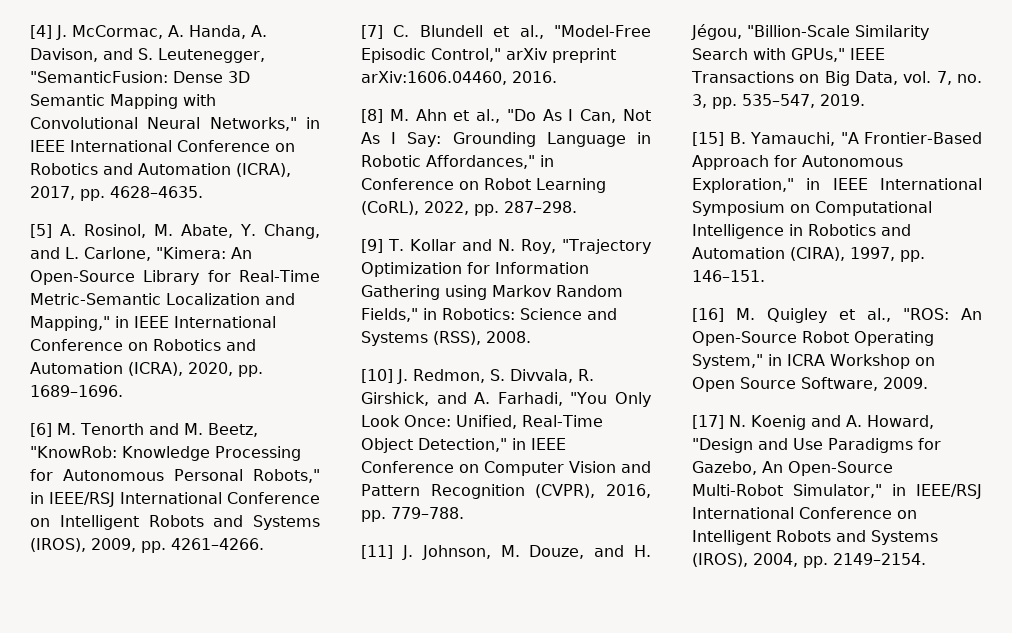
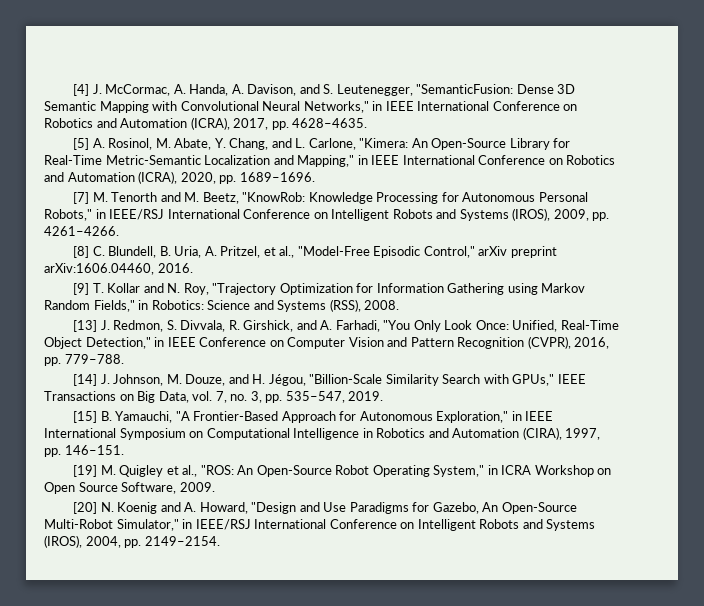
- [6] M. Tenorth and M. Beetz, "KnowRob: Knowledge Processing for Autonomous Personal Robots," in IEEE/RSJ International Conference on Intelligent Robots and Systems (IROS), 2009, pp. 4261–4266.
+ [7] M. Tenorth and M. Beetz, "KnowRob: Knowledge Processing for Autonomous Personal Robots," in IEEE/RSJ International Conference on Intelligent Robots and Systems (IROS), 2009, pp. 4261–4266.
- [7] C. Blundell et al., "Model-Free Episodic Control," arXiv preprint arXiv:1606.04460, 2016.
+ [8] C. Blundell, B. Uria, A. Pritzel, et al., "Model-Free Episodic Control," arXiv preprint arXiv:1606.04460, 2016.
- [8] M. Ahn et al., "Do As I Can, Not As I Say: Grounding Language in Robotic Affordances," in Conference on Robot Learning (CoRL), 2022, pp. 287–298.
- [10] J. Redmon, S. Divvala, R. Girshick, and A. Farhadi, "You Only Look Once: Unified, Real-Time Object Detection," in IEEE Conference on Computer Vision and Pattern Recognition (CVPR), 2016, pp. 779–788.
+ [13] J. Redmon, S. Divvala, R. Girshick, and A. Farhadi, "You Only Look Once: Unified, Real-Time Object Detection," in IEEE Conference on Computer Vision and Pattern Recognition (CVPR), 2016, pp. 779–788.
- [11] J. Johnson, M. Douze, and H. Jégou, "Billion-Scale Similarity Search with GPUs," IEEE Transactions on Big Data, vol. 7, no. 3, pp. 535–547, 2019.
+ [14] J. Johnson, M. Douze, and H. Jégou, "Billion-Scale Similarity Search with GPUs," IEEE Transactions on Big Data, vol. 7, no. 3, pp. 535–547, 2019.
- [16] M. Quigley et al., "ROS: An Open-Source Robot Operating System," in ICRA Workshop on Open Source Software, 2009.
+ [19] M. Quigley et al., "ROS: An Open-Source Robot Operating System," in ICRA Workshop on Open Source Software, 2009.
- [17] N. Koenig and A. Howard, "Design and Use Paradigms for Gazebo, An Open-Source Multi-Robot Simulator," in IEEE/RSJ International Conference on Intelligent Robots and Systems (IROS), 2004, pp. 2149–2154.
+ [20] N. Koenig and A. Howard, "Design and Use Paradigms for Gazebo, An Open-Source Multi-Robot Simulator," in IEEE/RSJ International Conference on Intelligent Robots and Systems (IROS), 2004, pp. 2149–2154.

